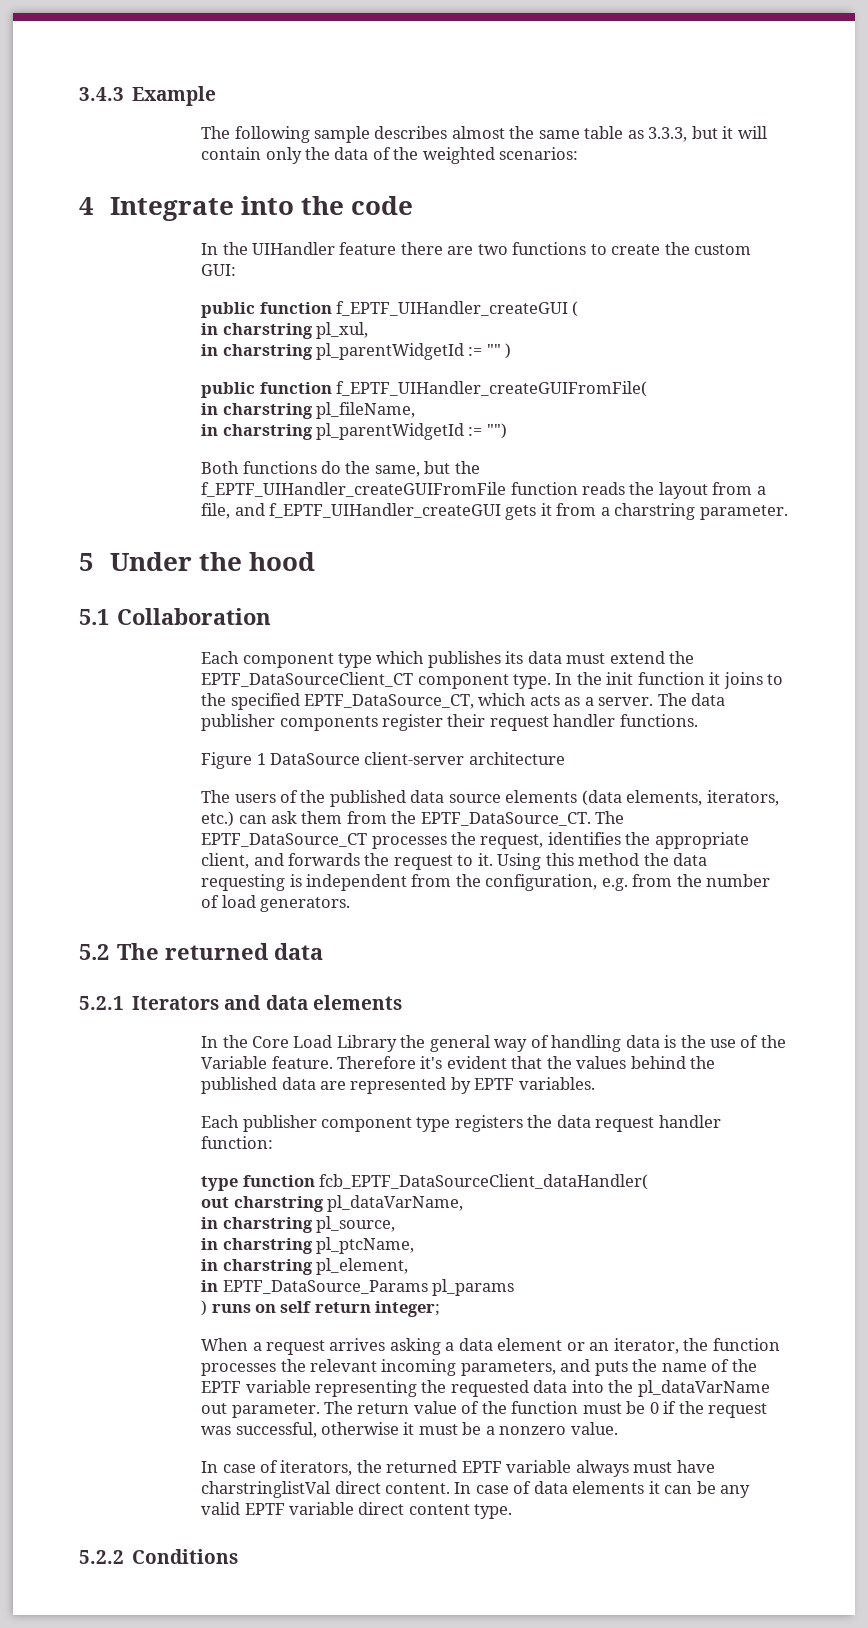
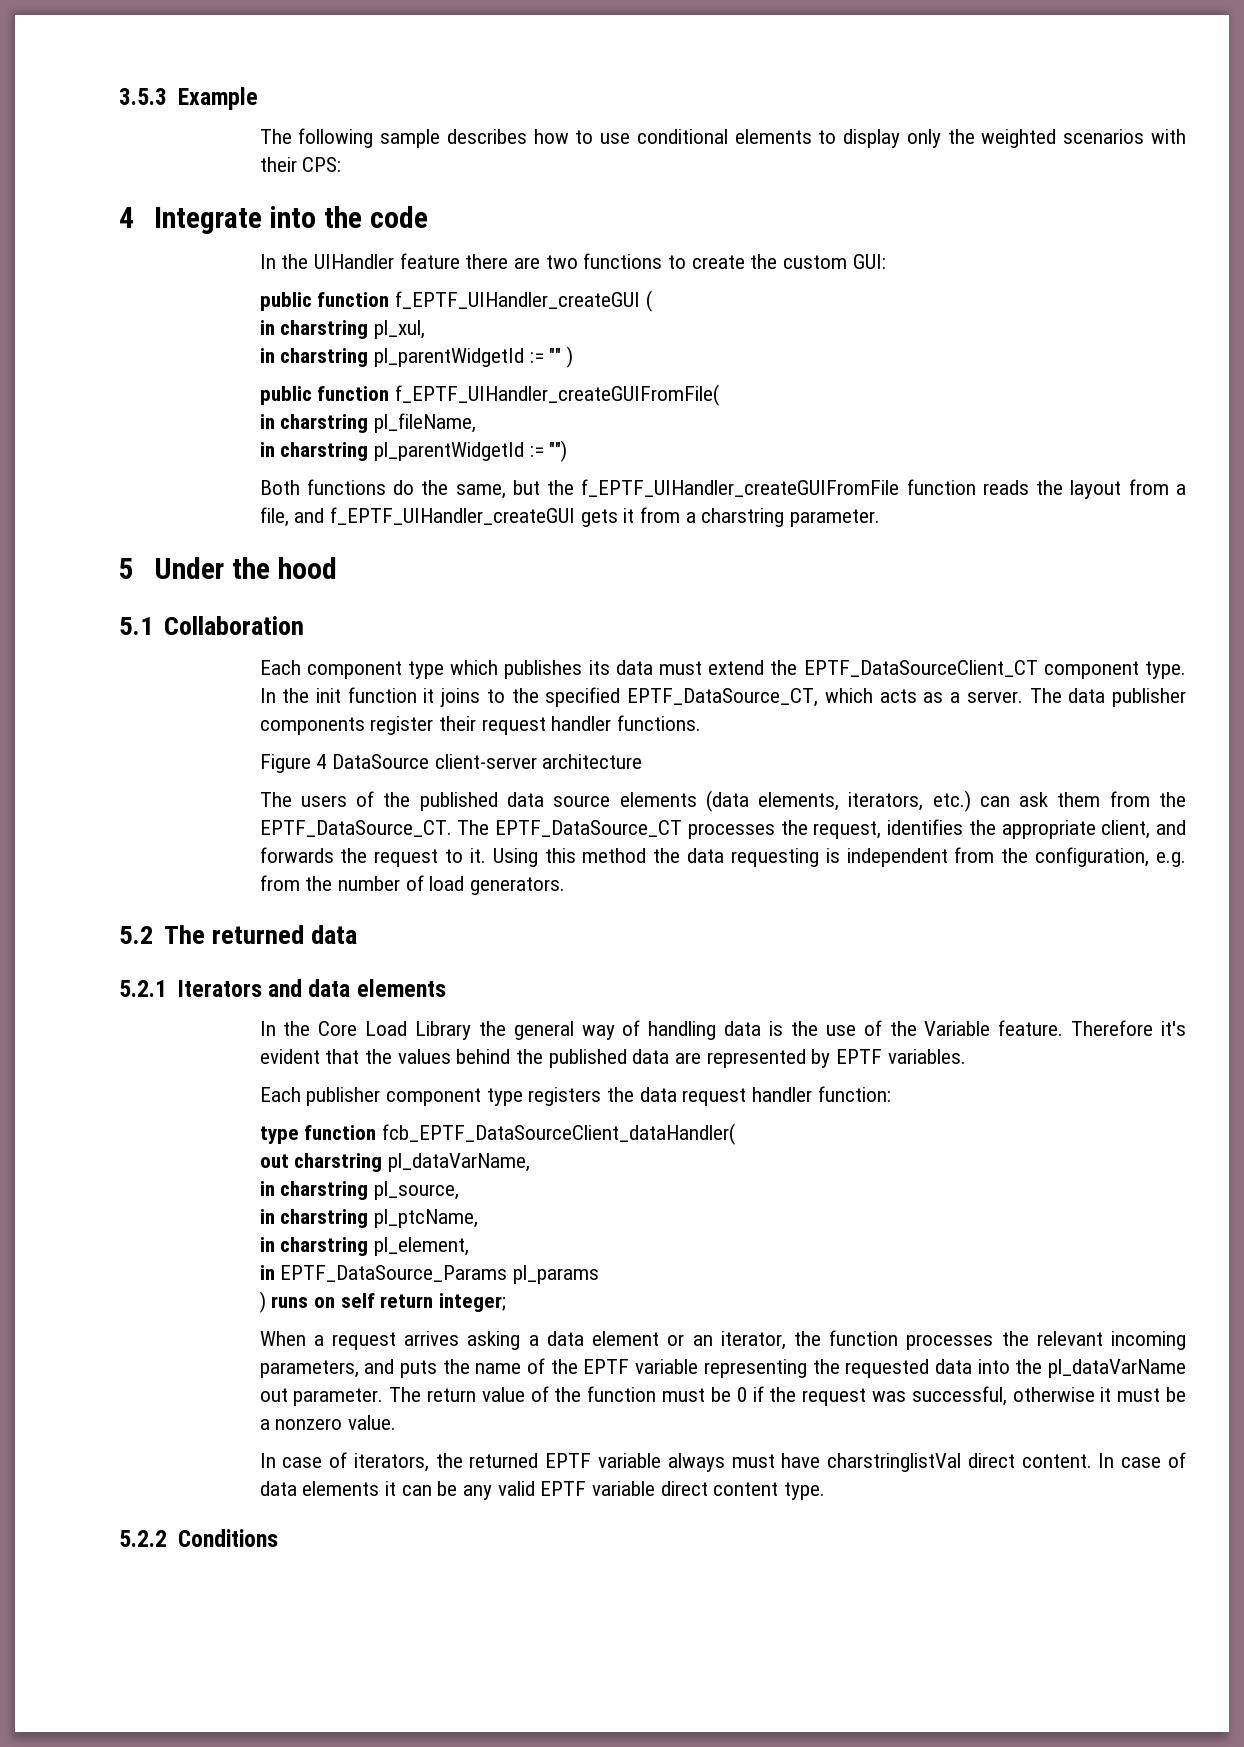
- 3.4.3 Example
+ 3.5.3 Example
- The following sample describes almost the same table as 3.3.3, but it will contain only the data of the weighted scenarios:
+ The following sample describes how to use conditional elements to display only the weighted scenarios with their CPS:
- Figure 1 DataSource client-server architecture
+ Figure 4 DataSource client-server architecture

